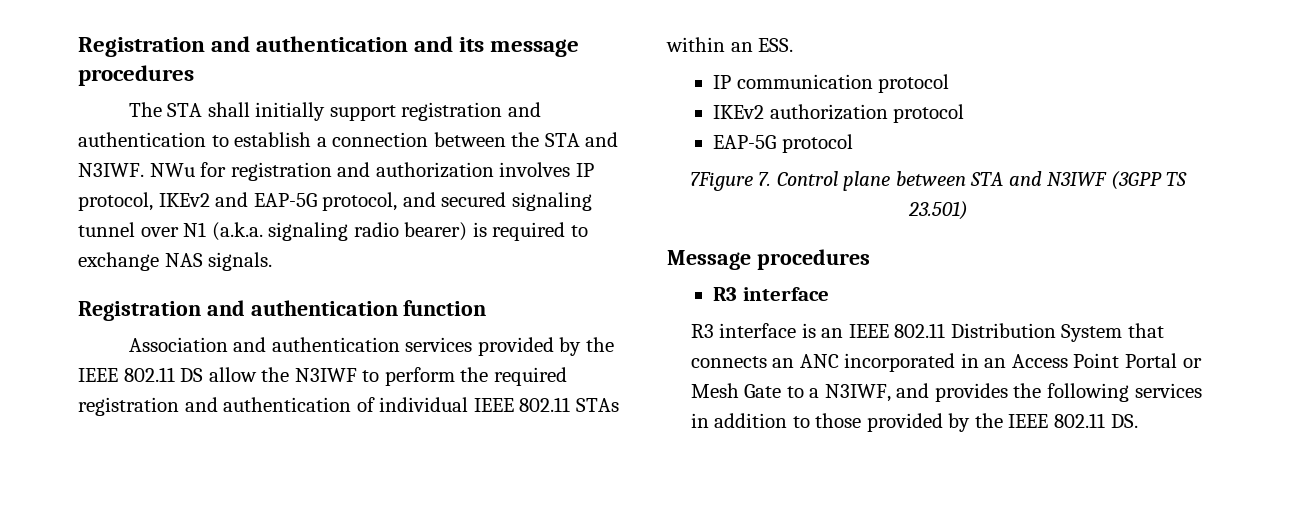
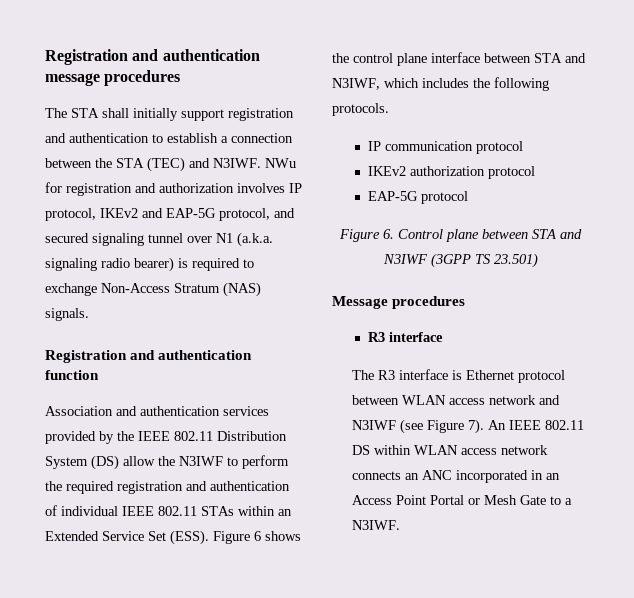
- Registration and authentication and its message procedures
+ Registration and authentication message procedures
- The STA shall initially support registration and authentication to establish a connection between the STA and N3IWF.
+ The STA shall initially support registration and authentication to establish a connection between the STA (TEC) and N3IWF.
- NWu for registration and authorization involves IP protocol, IKEv2 and EAP-5G protocol, and secured signaling tunnel over N1 (a.k.a. signaling radio bearer) is required to exchange NAS signals.
+ NWu for registration and authorization involves IP protocol, IKEv2 and EAP-5G protocol, and secured signaling tunnel over N1 (a.k.a. signaling radio bearer) is required to exchange Non-Access Stratum (NAS) signals.
- Association and authentication services provided by the IEEE 802.11 DS allow the N3IWF to perform the required registration and authentication of individual IEEE 802.11 STAs within an ESS.
+ Association and authentication services provided by the IEEE 802.11 Distribution System (DS) allow the N3IWF to perform the required registration and authentication of individual IEEE 802.11 STAs within an Extended Service Set (ESS). Figure 6 shows the control plane interface between STA and N3IWF, which includes the following protocols.
- 7Figure 7. Control plane between STA and N3IWF (3GPP TS 23.501)
+ Figure 6. Control plane between STA and N3IWF (3GPP TS 23.501)
- R3 interface is an IEEE 802.11 Distribution System that connects an ANC incorporated in an Access Point Portal or Mesh Gate to a N3IWF, and provides the following services in addition to those provided by the IEEE 802.11 DS.
+ The R3 interface is Ethernet protocol between WLAN access network and N3IWF (see Figure 7). An IEEE 802.11 DS within WLAN access network connects an ANC incorporated in an Access Point Portal or Mesh Gate to a N3IWF.

